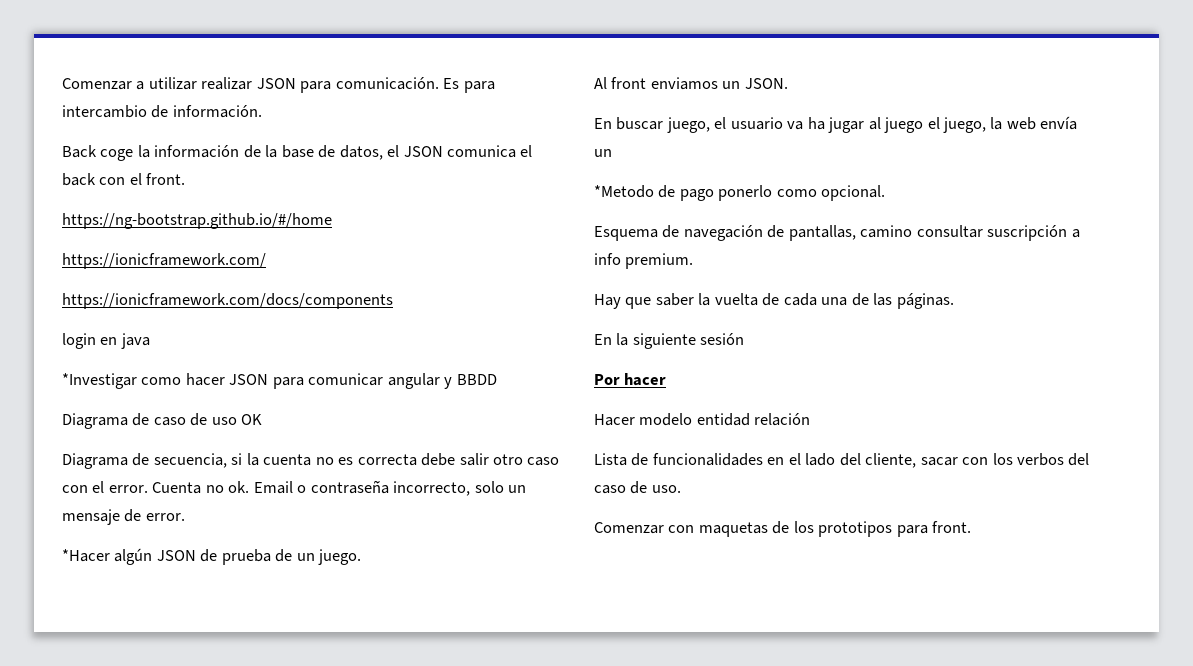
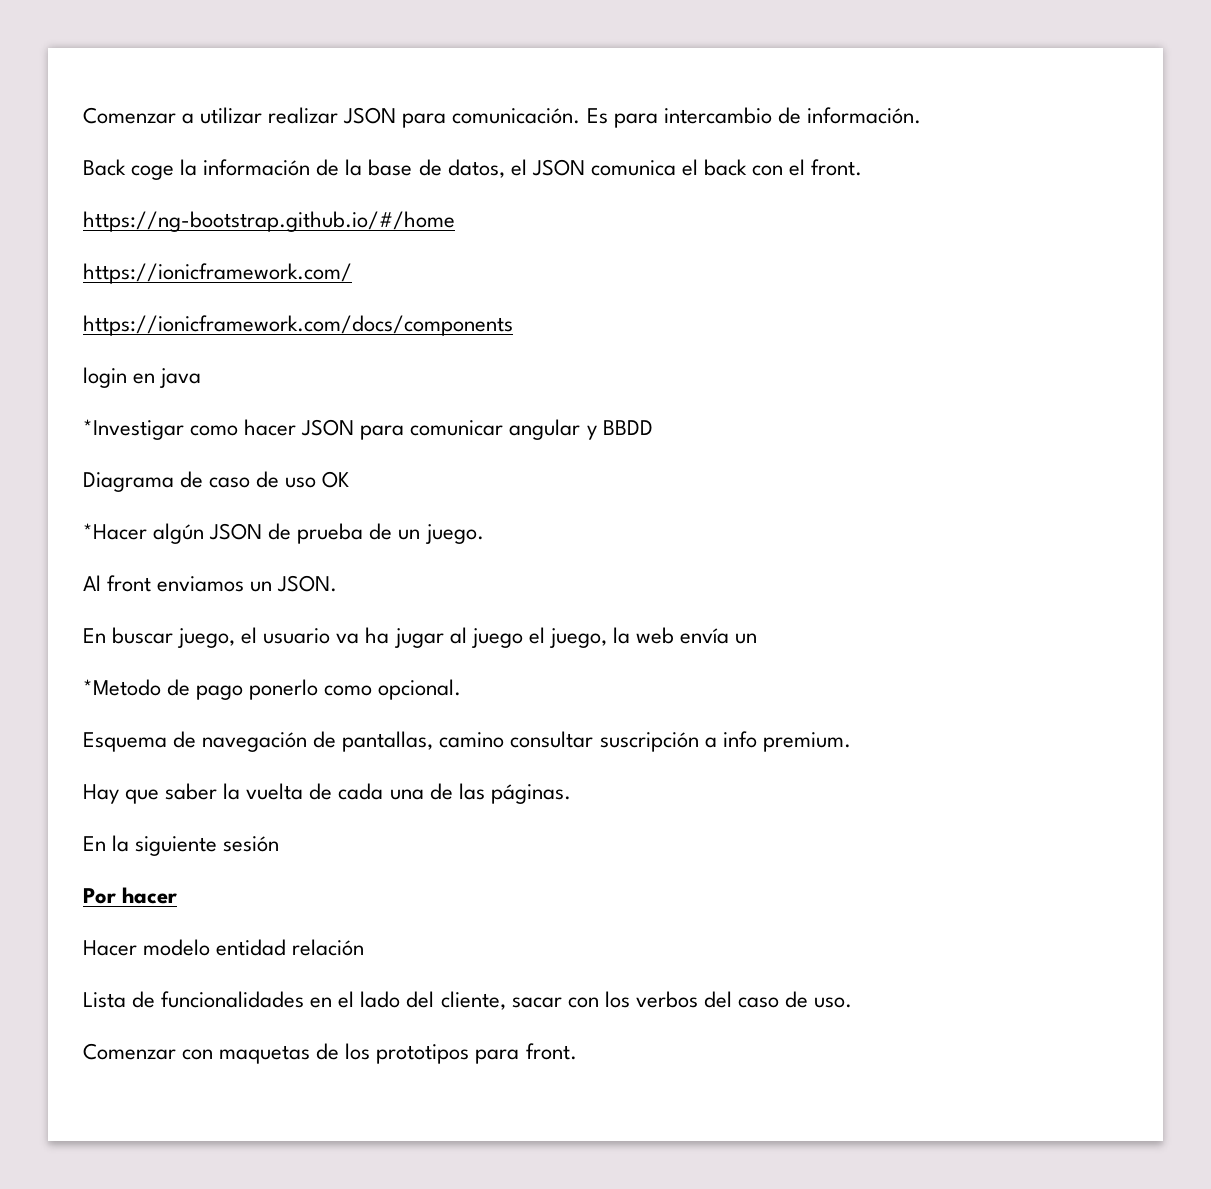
- Diagrama de secuencia, si la cuenta no es correcta debe salir otro caso con el error. Cuenta no ok. Email o contraseña incorrecto, solo un mensaje de error.

